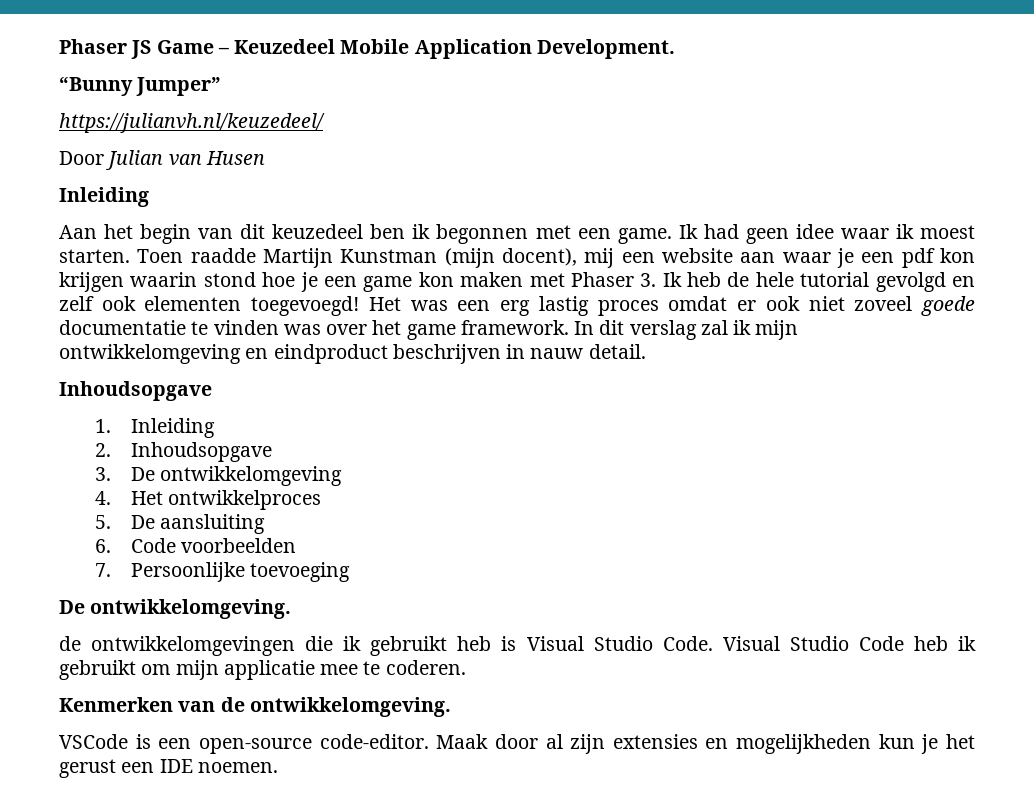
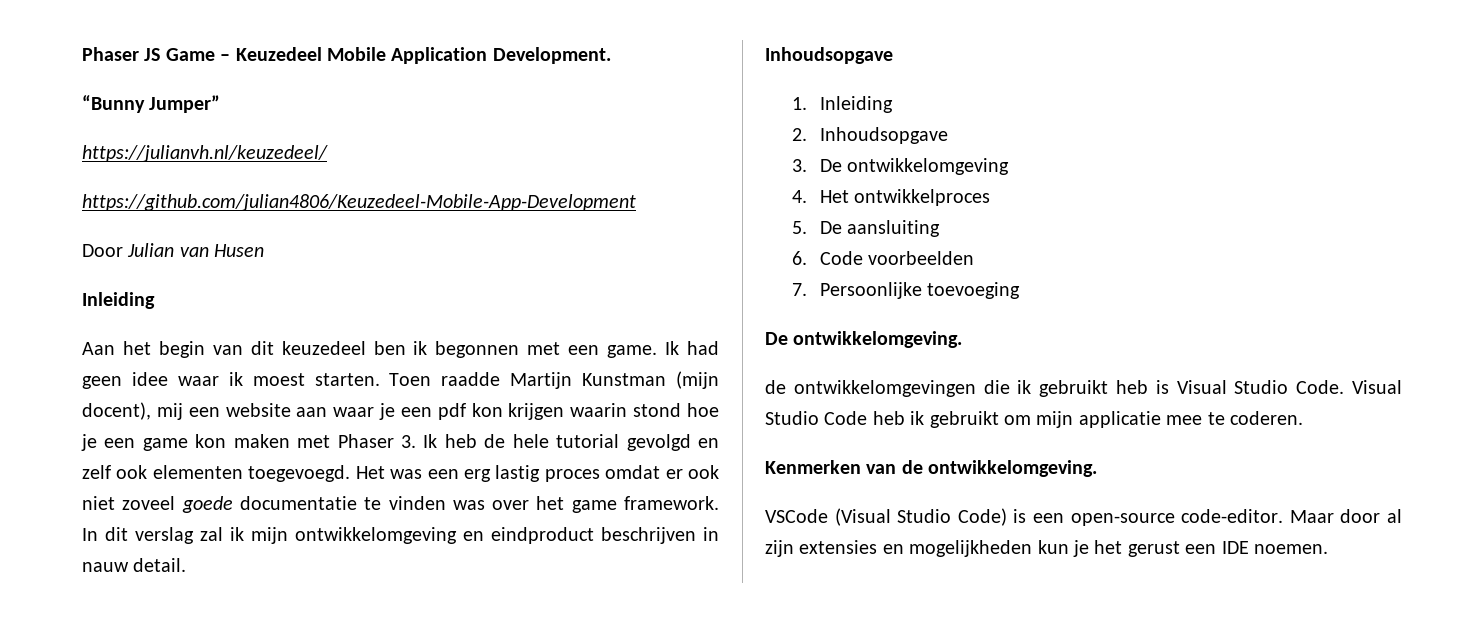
+ https://github.com/julian4806/Keuzedeel-Mobile-App-Development
- Toen raadde Martijn Kunstman (mijn docent), mij een website aan waar je een pdf kon krijgen waarin stond hoe je een game kon maken met Phaser 3. Ik heb de hele tutorial gevolgd en zelf ook elementen toegevoegd!
+ Toen raadde Martijn Kunstman (mijn docent), mij een website aan waar je een pdf kon krijgen waarin stond hoe je een game kon maken met Phaser 3. Ik heb de hele tutorial gevolgd en zelf ook elementen toegevoegd.
- VSCode is een open-source code-editor.
+ VSCode (Visual Studio Code) is een open-source code-editor.
- Maak door al zijn extensies en mogelijkheden kun je het gerust een IDE noemen.
+ Maar door al zijn extensies en mogelijkheden kun je het gerust een IDE noemen.

